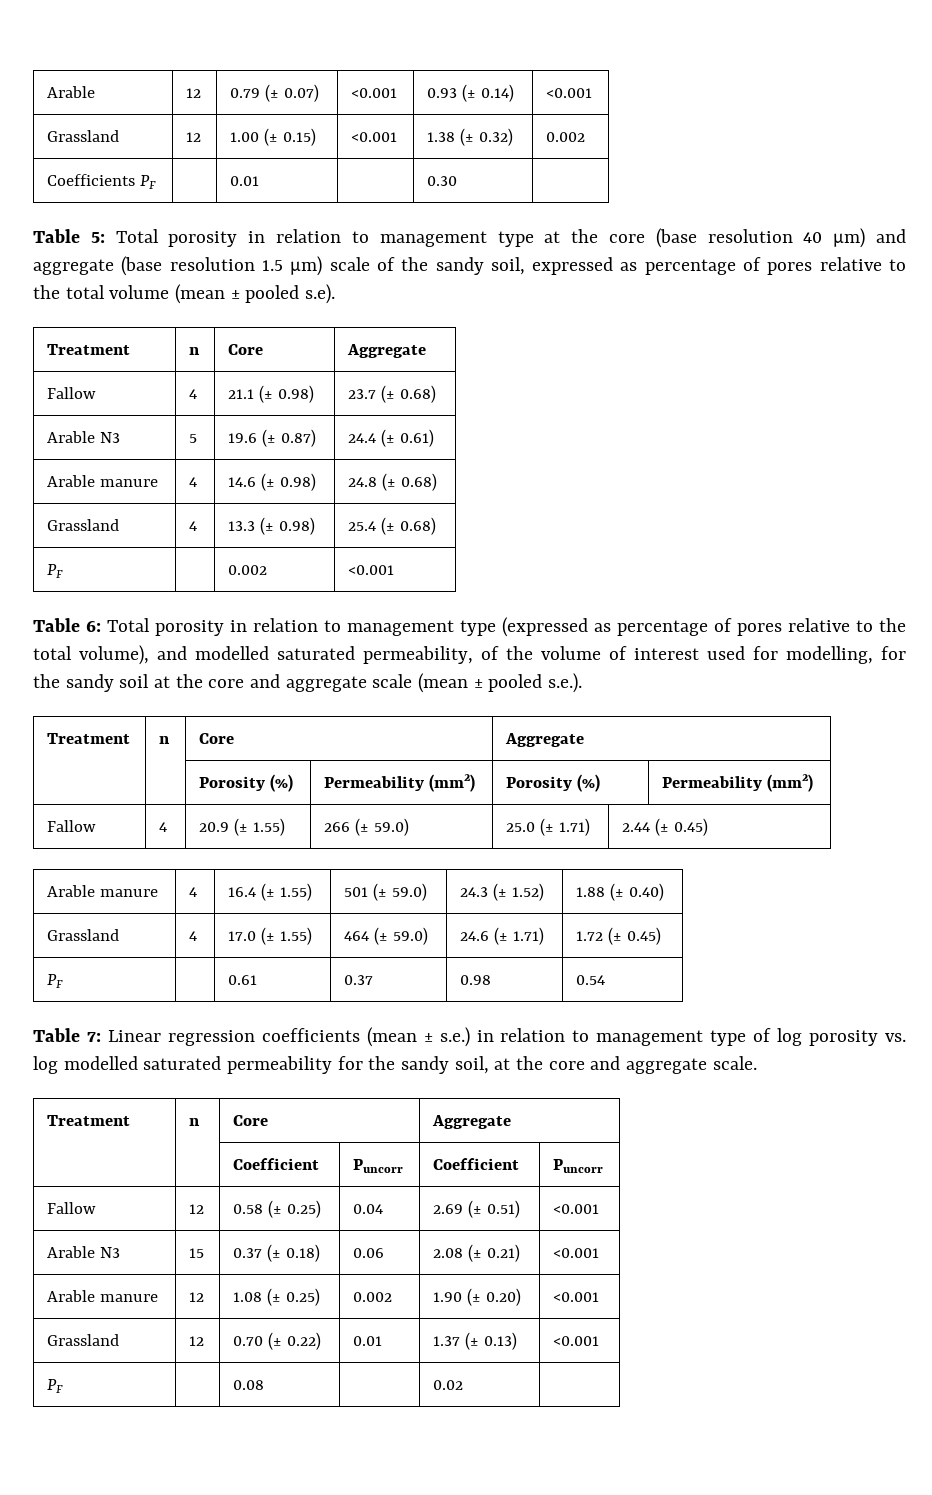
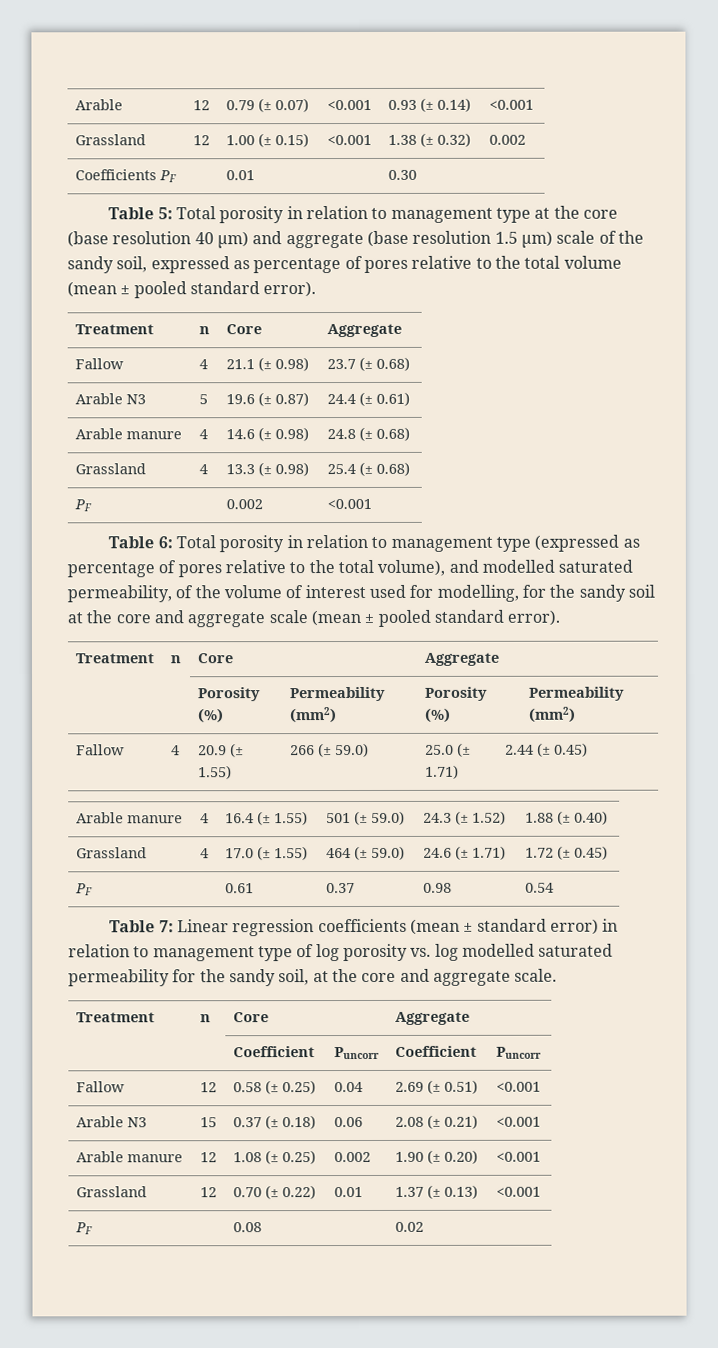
- Table 5: Total porosity in relation to management type at the core (base resolution 40 μm) and aggregate (base resolution 1.5 μm) scale of the sandy soil, expressed as percentage of pores relative to the total volume (mean ± pooled s.e).
+ Table 5: Total porosity in relation to management type at the core (base resolution 40 μm) and aggregate (base resolution 1.5 μm) scale of the sandy soil, expressed as percentage of pores relative to the total volume (mean ± pooled standard error).
- Table 6: Total porosity in relation to management type (expressed as percentage of pores relative to the total volume), and modelled saturated permeability, of the volume of interest used for modelling, for the sandy soil at the core and aggregate scale (mean ± pooled s.e.).
+ Table 6: Total porosity in relation to management type (expressed as percentage of pores relative to the total volume), and modelled saturated permeability, of the volume of interest used for modelling, for the sandy soil at the core and aggregate scale (mean ± pooled standard error).
- Table 7: Linear regression coefficients (mean ± s.e.) in relation to management type of log porosity vs. log modelled saturated permeability for the sandy soil, at the core and aggregate scale.
+ Table 7: Linear regression coefficients (mean ± standard error) in relation to management type of log porosity vs. log modelled saturated permeability for the sandy soil, at the core and aggregate scale.

